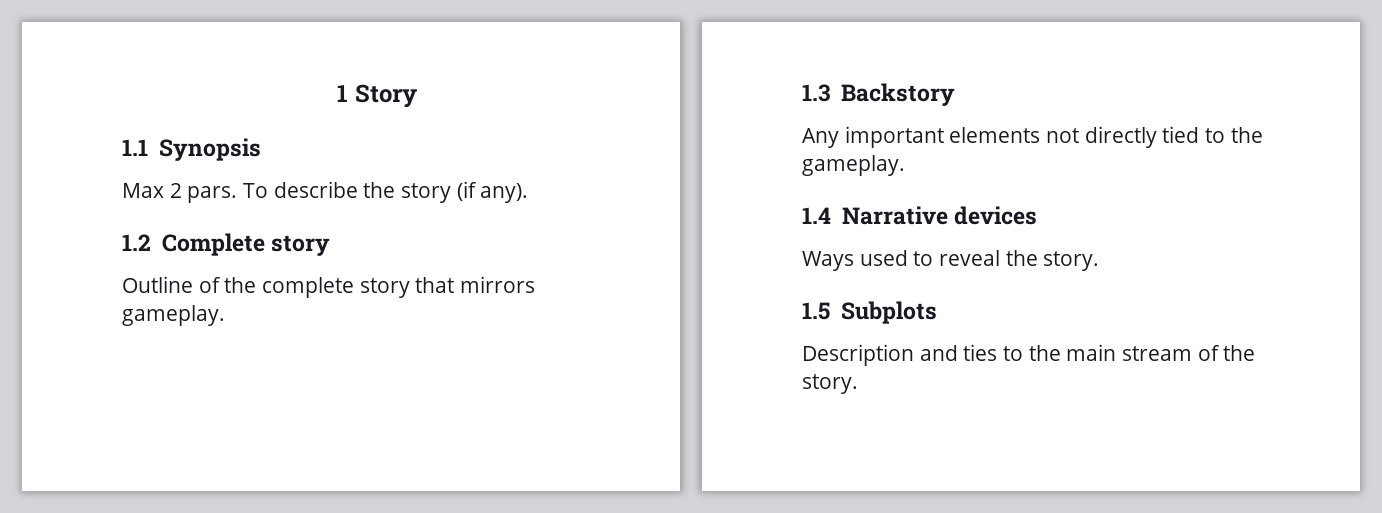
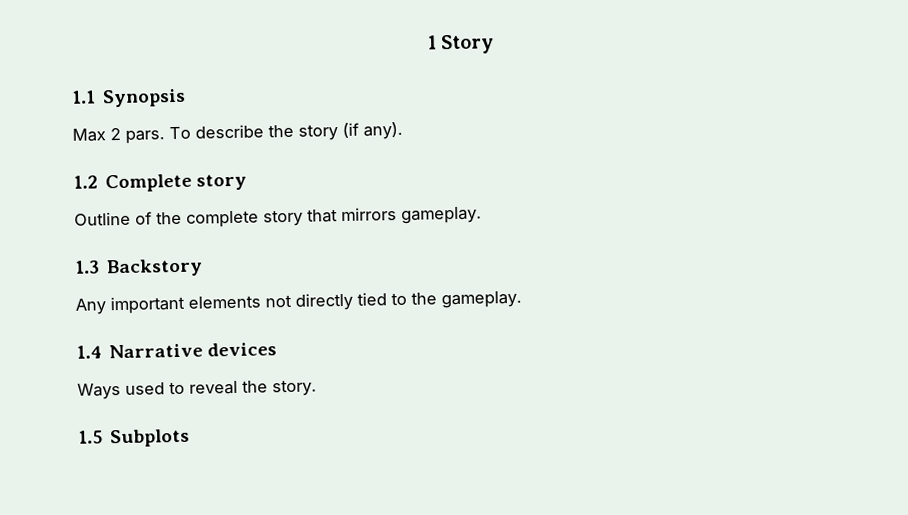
- Description and ties to the main stream of the story.

